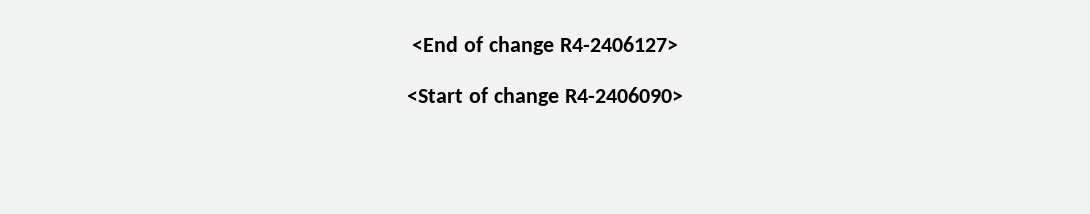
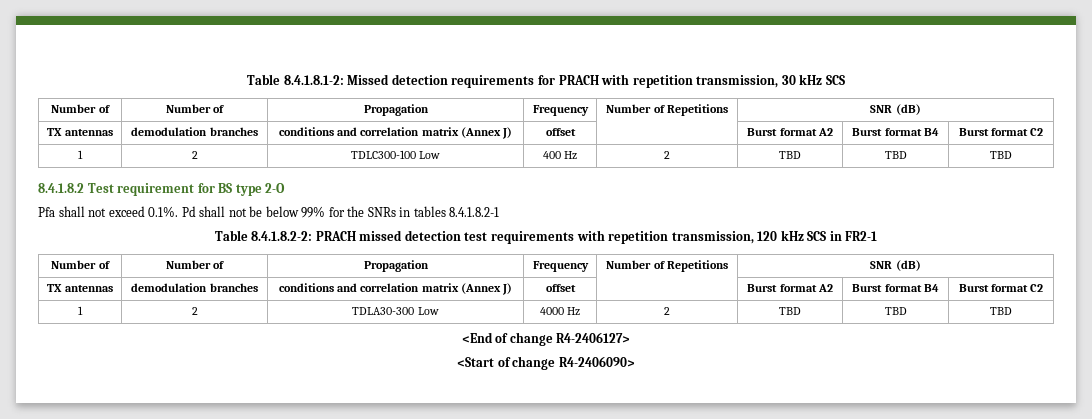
+ Table 8.4.1.8.1-2: Missed detection requirements for PRACH with repetition transmission, 30 kHz SCS
+ Number of | Number of | Propagation | Frequency | Number of Repetitions | SNR (dB)
+ TX antennas | demodulation branches | conditions and correlation matrix (Annex J) | offset | | Burst format A2 | Burst format B4 | Burst format C2
+ 1 | 2 | TDLC300-100 Low | 400 Hz | 2 | TBD | TBD | TBD
+ 8.4.1.8.2 Test requirement for BS type 2-O
+ Pfa shall not exceed 0.1%. Pd shall not be below 99% for the SNRs in tables 8.4.1.8.2-1
+ Table 8.4.1.8.2-2: PRACH missed detection test requirements with repetition transmission, 120 kHz SCS in FR2-1
+ Number of | Number of | Propagation | Frequency | Number of Repetitions | SNR (dB)
+ TX antennas | demodulation branches | conditions and correlation matrix (Annex J) | offset | | Burst format A2 | Burst format B4 | Burst format C2
+ 1 | 2 | TDLA30-300 Low | 4000 Hz | 2 | TBD | TBD | TBD

